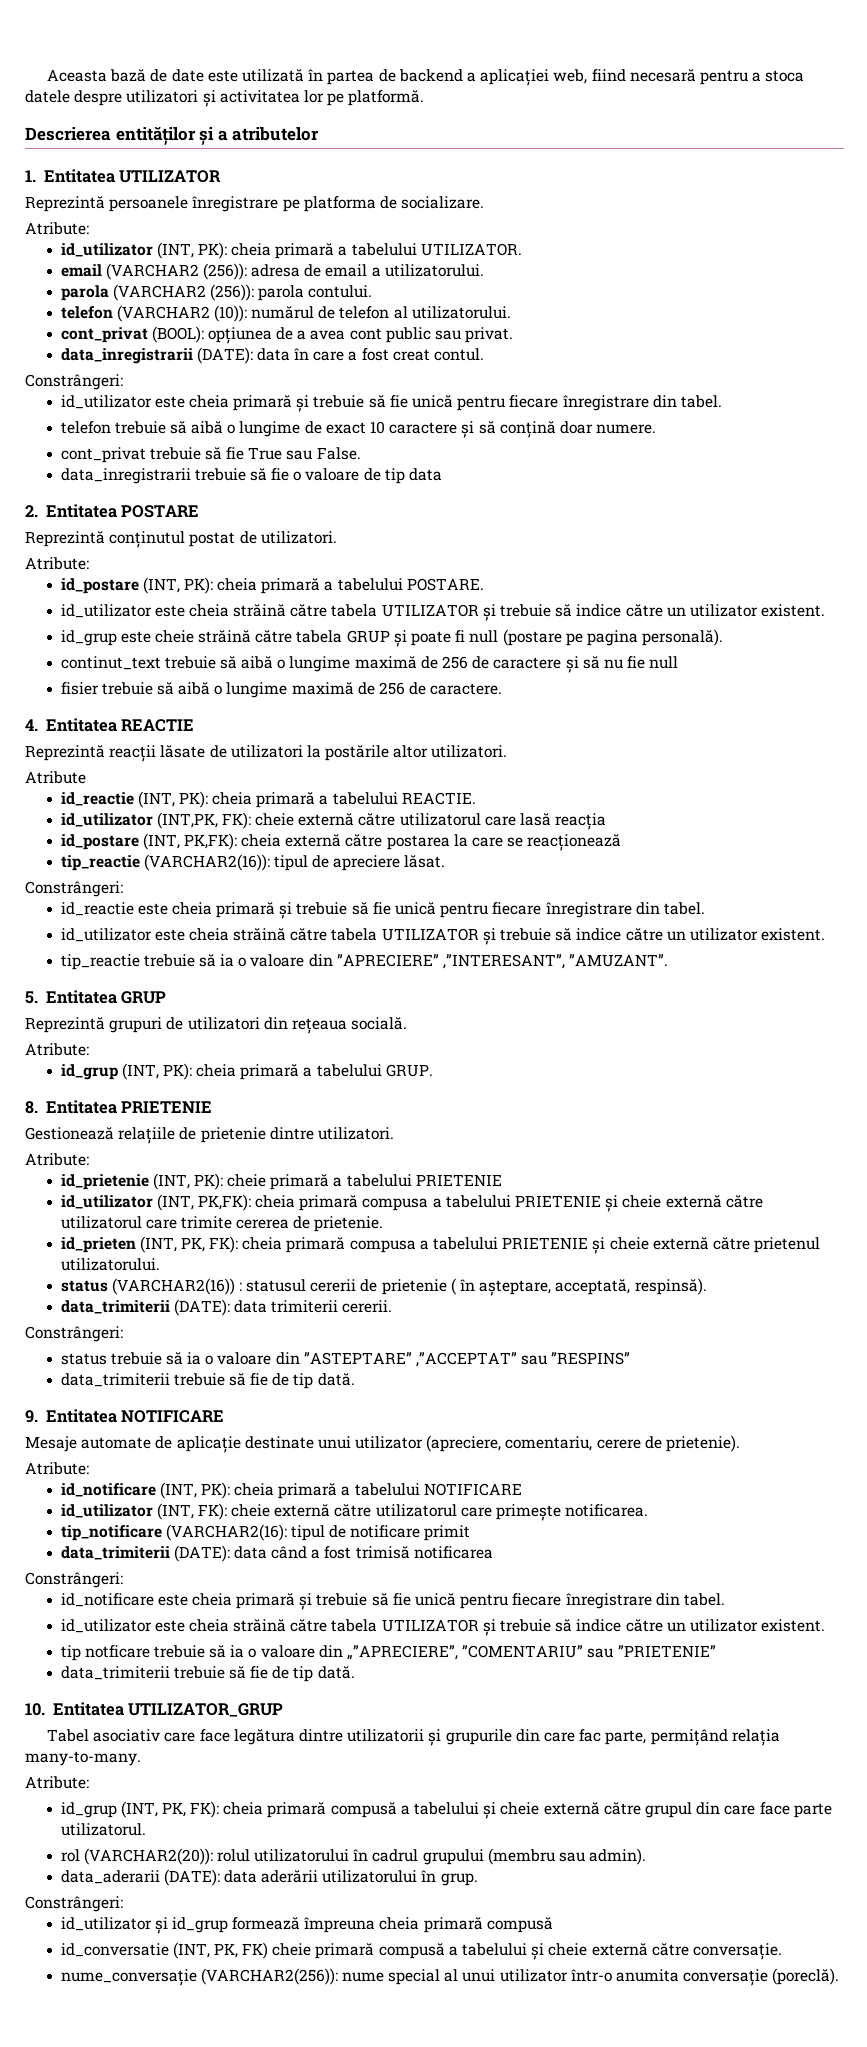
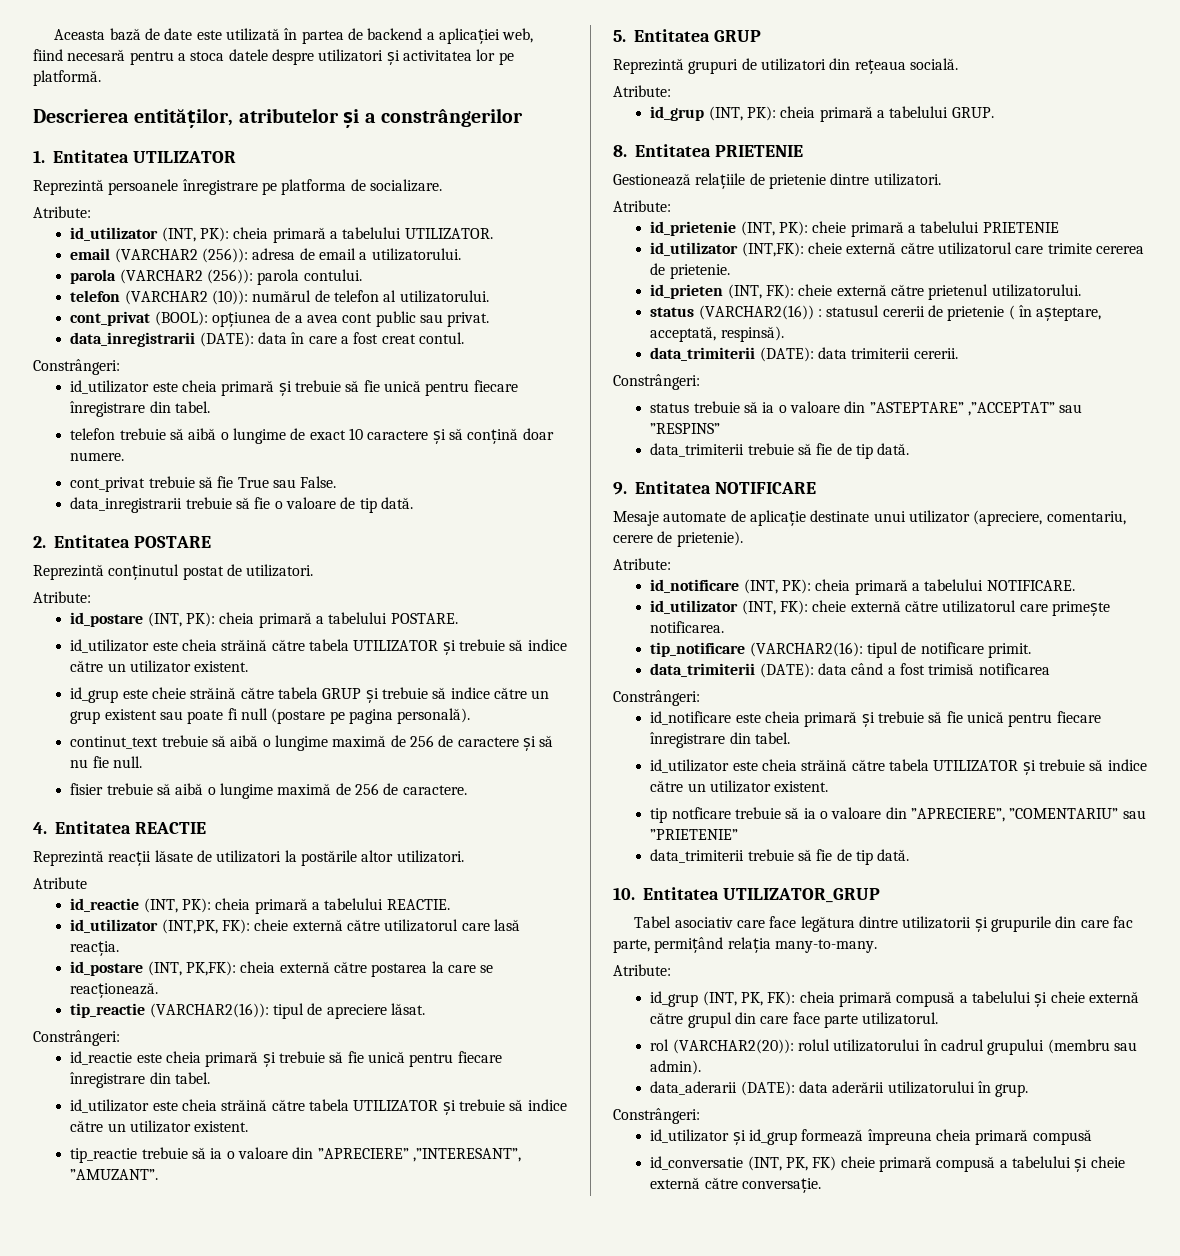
- Descrierea entităților și a atributelor
+ Descrierea entităților, atributelor și a constrângerilor
- data_inregistrarii trebuie să fie o valoare de tip data
+ data_inregistrarii trebuie să fie o valoare de tip dată.
- id_grup este cheie străină către tabela GRUP și poate fi null (postare pe pagina personală).
+ id_grup este cheie străină către tabela GRUP și trebuie să indice către un grup existent sau poate fi null (postare pe pagina personală).
- continut_text trebuie să aibă o lungime maximă de 256 de caractere și să nu fie null
+ continut_text trebuie să aibă o lungime maximă de 256 de caractere și să nu fie null.
- id_utilizator (INT,PK, FK): cheie externă către utilizatorul care lasă reacția
+ id_utilizator (INT,PK, FK): cheie externă către utilizatorul care lasă reacția.
- id_postare (INT, PK,FK): cheia externă către postarea la care se reacționează
+ id_postare (INT, PK,FK): cheia externă către postarea la care se reacționează.
- id_utilizator (INT, PK,FK): cheia primară compusa a tabelului PRIETENIE și cheie externă către utilizatorul care trimite cererea de prietenie.
+ id_utilizator (INT,FK): cheie externă către utilizatorul care trimite cererea de prietenie.
- id_prieten (INT, PK, FK): cheia primară compusa a tabelului PRIETENIE și cheie externă către prietenul utilizatorului.
+ id_prieten (INT, FK): cheie externă către prietenul utilizatorului.
- id_notificare (INT, PK): cheia primară a tabelului NOTIFICARE
+ id_notificare (INT, PK): cheia primară a tabelului NOTIFICARE.
- tip_notificare (VARCHAR2(16): tipul de notificare primit
+ tip_notificare (VARCHAR2(16): tipul de notificare primit.
- tip notficare trebuie să ia o valoare din „”APRECIERE”, ”COMENTARIU” sau ”PRIETENIE”
+ tip notficare trebuie să ia o valoare din ”APRECIERE”, ”COMENTARIU” sau ”PRIETENIE”
- nume_conversație (VARCHAR2(256)): nume special al unui utilizator într-o anumita conversație (poreclă).

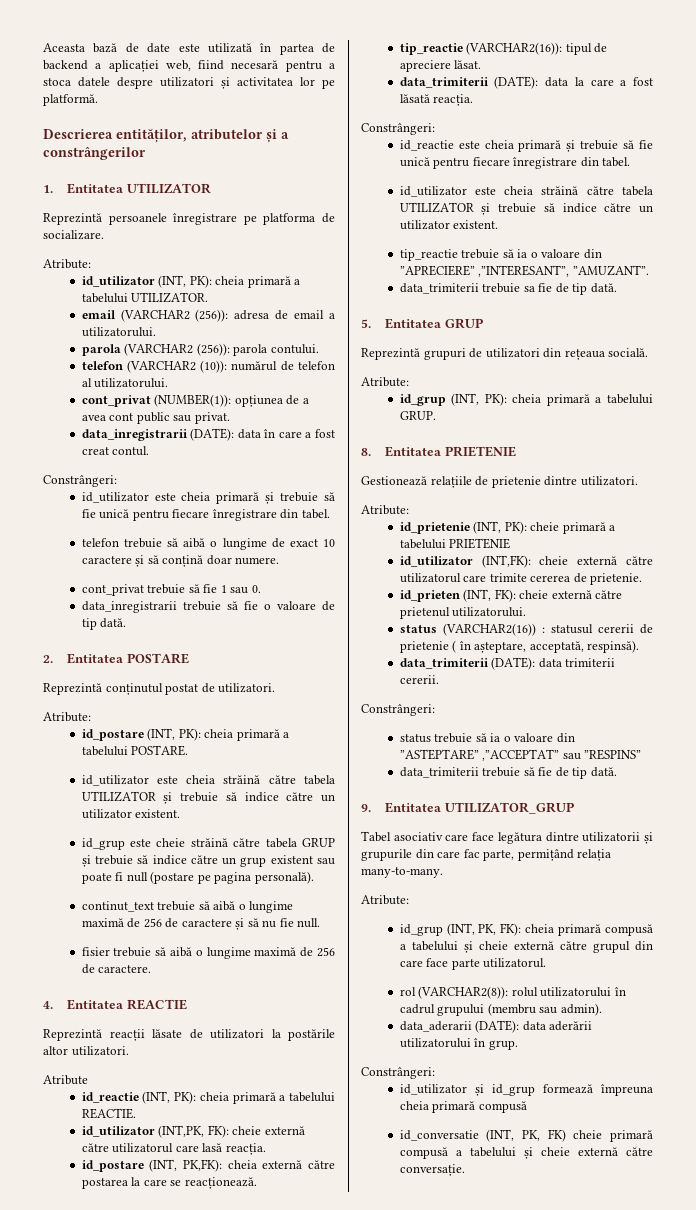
- cont_privat (BOOL): opțiunea de a avea cont public sau privat.
+ cont_privat (NUMBER(1)): opțiunea de a avea cont public sau privat.
- cont_privat trebuie să fie True sau False.
+ cont_privat trebuie să fie 1 sau 0.
+ data_trimiterii (DATE): data la care a fost lăsată reacția.
+ data_trimiterii trebuie sa fie de tip dată.
- 9. Entitatea NOTIFICARE
- Mesaje automate de aplicație destinate unui utilizator (apreciere, comentariu, cerere de prietenie).
- Atribute:
- id_notificare (INT, PK): cheia primară a tabelului NOTIFICARE.
- id_utilizator (INT, FK): cheie externă către utilizatorul care primește notificarea.
- tip_notificare (VARCHAR2(16): tipul de notificare primit.
- data_trimiterii (DATE): data când a fost trimisă notificarea
- Constrângeri:
- id_notificare este cheia primară și trebuie să fie unică pentru fiecare înregistrare din tabel.
- id_utilizator este cheia străină către tabela UTILIZATOR și trebuie să indice către un utilizator existent.
- tip notficare trebuie să ia o valoare din ”APRECIERE”, ”COMENTARIU” sau ”PRIETENIE”
- data_trimiterii trebuie să fie de tip dată.
- 10. Entitatea UTILIZATOR_GRUP
+ 9. Entitatea UTILIZATOR_GRUP
- rol (VARCHAR2(20)): rolul utilizatorului în cadrul grupului (membru sau admin).
+ rol (VARCHAR2(8)): rolul utilizatorului în cadrul grupului (membru sau admin).

